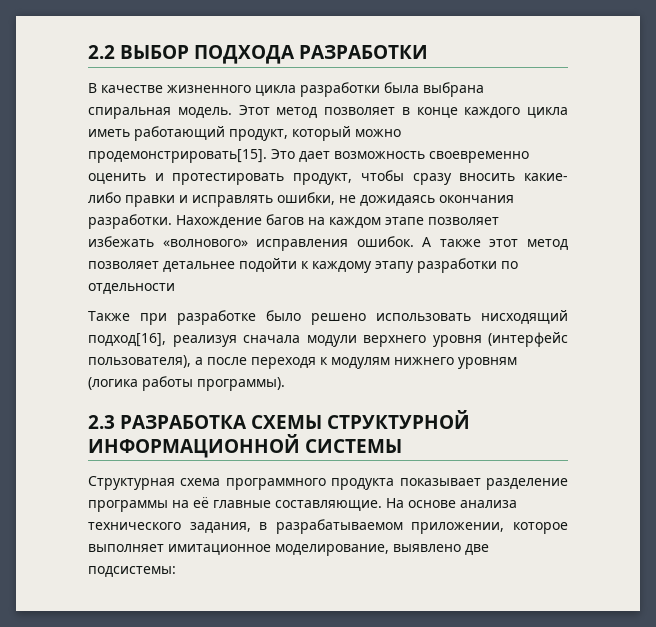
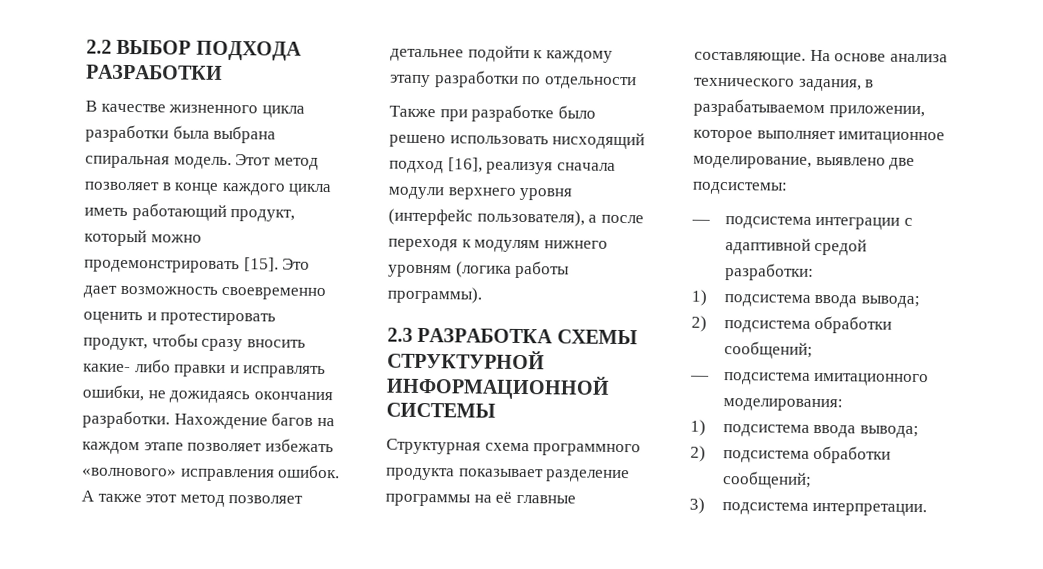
- Этот метод позволяет в конце каждого цикла иметь работающий продукт, который можно продемонстрировать[15].
+ Этот метод позволяет в конце каждого цикла иметь работающий продукт, который можно продемонстрировать [15].
- Также при разработке было решено использовать нисходящий подход[16], реализуя сначала модули верхнего уровня (интерфейс пользователя), а после переходя к модулям нижнего уровням (логика работы программы).
+ Также при разработке было решено использовать нисходящий подход [16], реализуя сначала модули верхнего уровня (интерфейс пользователя), а после переходя к модулям нижнего уровням (логика работы программы).
+ — подсистема интеграции с адаптивной средой разработки:
+ 1) подсистема ввода вывода;
+ 2) подсистема обработки сообщений;
+ — подсистема имитационного моделирования:
+ 1) подсистема ввода вывода;
+ 2) подсистема обработки сообщений;
+ 3) подсистема интерпретации.

